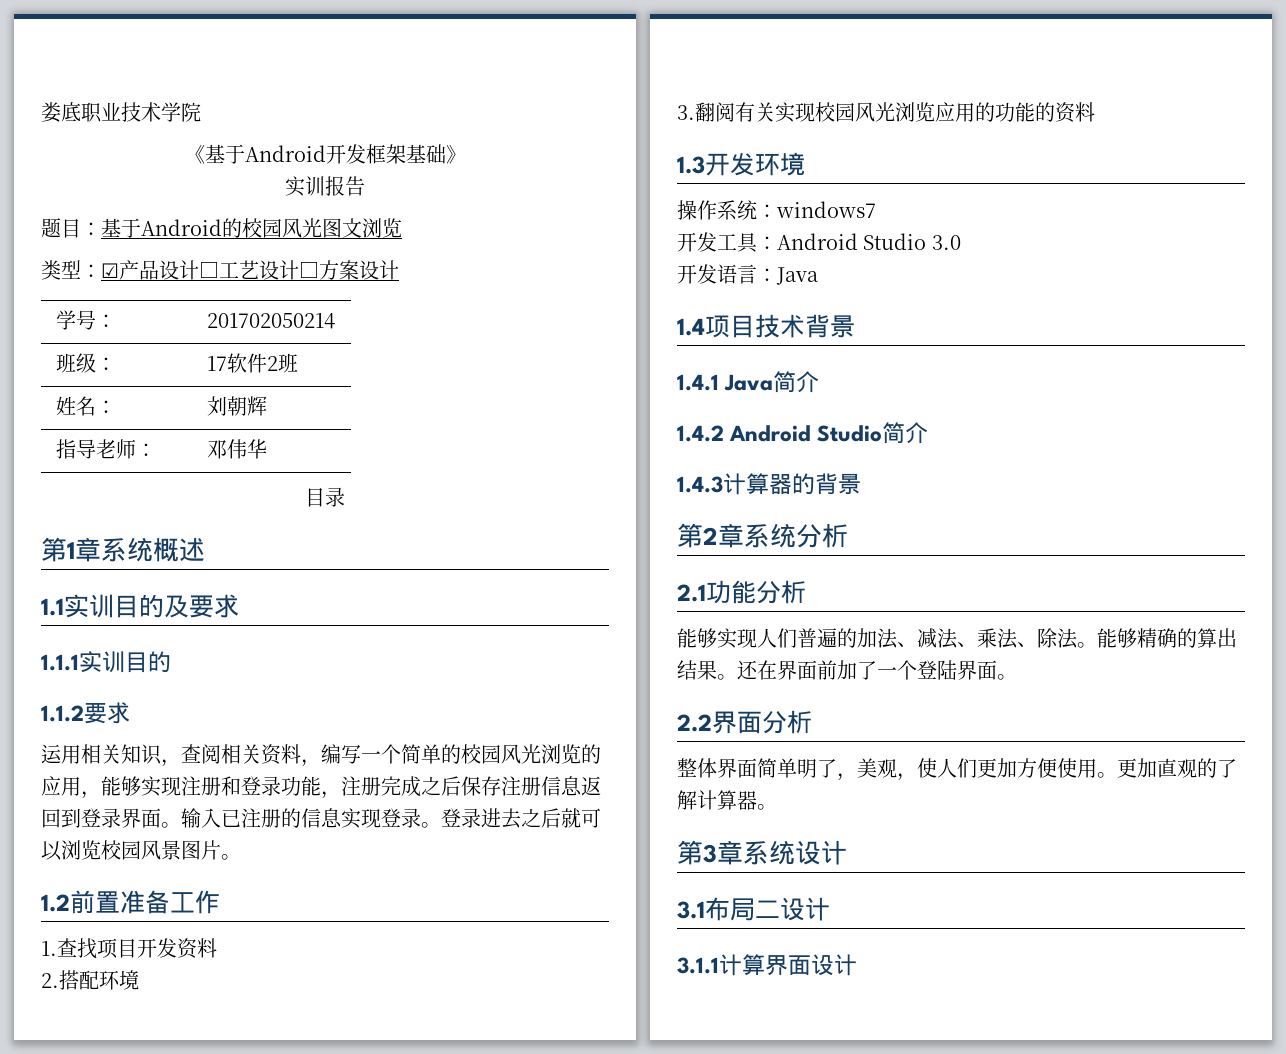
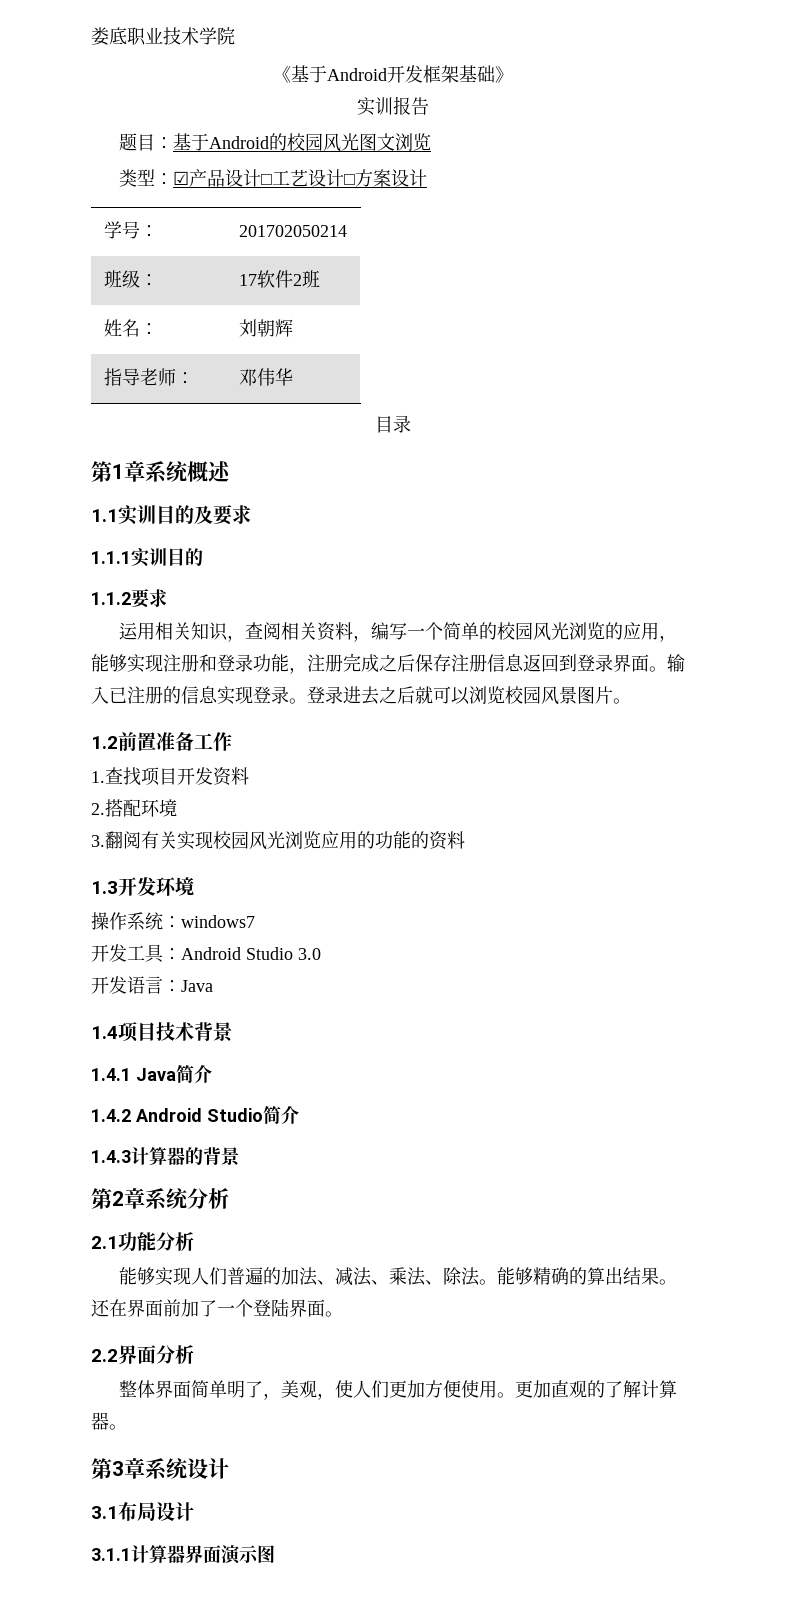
- 3.1布局二设计
+ 3.1布局设计
- 3.1.1计算界面设计
+ 3.1.1计算器界面演示图

